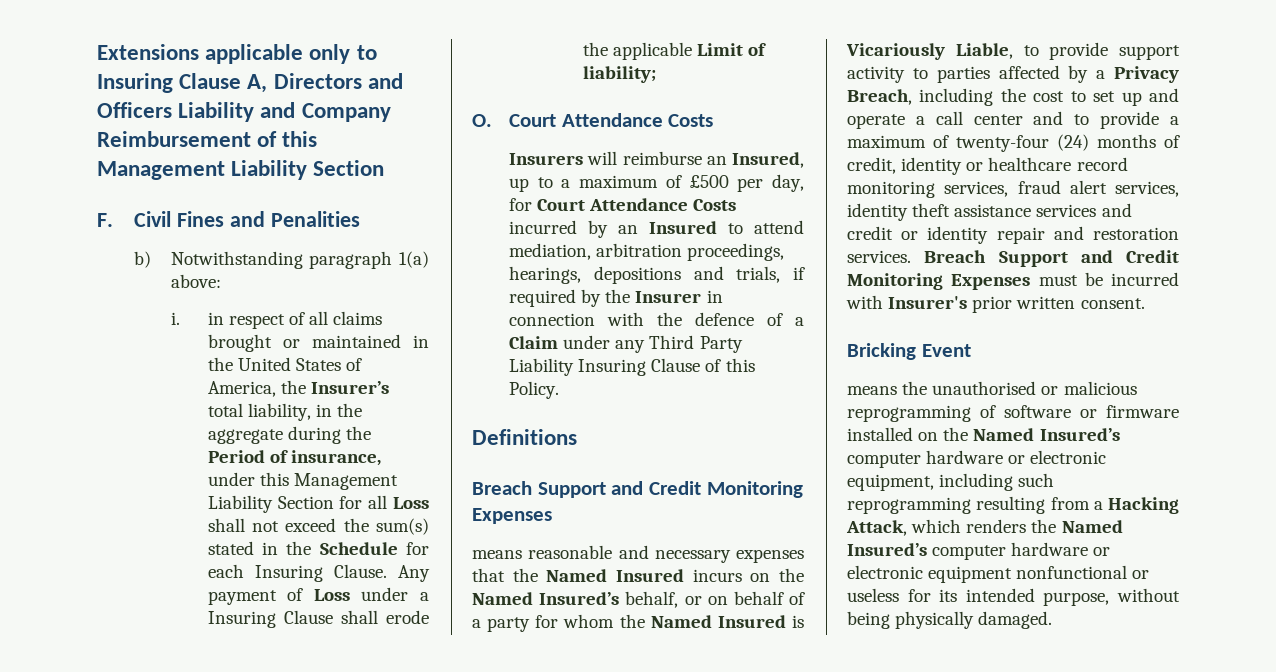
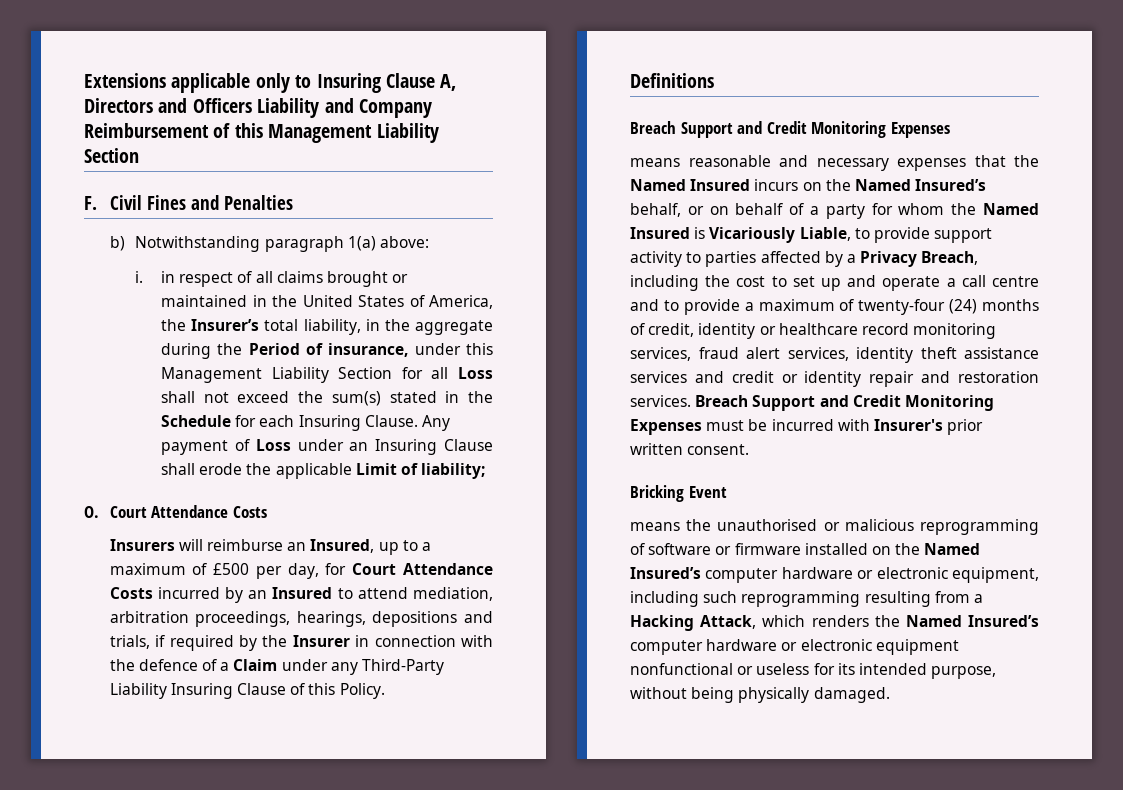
- F. Civil Fines and Penalities
+ F. Civil Fines and Penalties
- Any payment of Loss under a Insuring Clause shall erode the applicable Limit of liability;
+ Any payment of Loss under an Insuring Clause shall erode the applicable Limit of liability;
- Insurers will reimburse an Insured, up to a maximum of £500 per day, for Court Attendance Costs incurred by an Insured to attend mediation, arbitration proceedings, hearings, depositions and trials, if required by the Insurer in connection with the defence of a Claim under any Third Party Liability Insuring Clause of this Policy.
+ Insurers will reimburse an Insured, up to a maximum of £500 per day, for Court Attendance Costs incurred by an Insured to attend mediation, arbitration proceedings, hearings, depositions and trials, if required by the Insurer in connection with the defence of a Claim under any Third-Party Liability Insuring Clause of this Policy.
- means reasonable and necessary expenses that the Named Insured incurs on the Named Insured’s behalf, or on behalf of a party for whom the Named Insured is Vicariously Liable, to provide support activity to parties affected by a Privacy Breach, including the cost to set up and operate a call center and to provide a maximum of twenty-four (24) months of credit, identity or healthcare record monitoring services, fraud alert services, identity theft assistance services and credit or identity repair and restoration services.
+ means reasonable and necessary expenses that the Named Insured incurs on the Named Insured’s behalf, or on behalf of a party for whom the Named Insured is Vicariously Liable, to provide support activity to parties affected by a Privacy Breach, including the cost to set up and operate a call centre and to provide a maximum of twenty-four (24) months of credit, identity or healthcare record monitoring services, fraud alert services, identity theft assistance services and credit or identity repair and restoration services.

